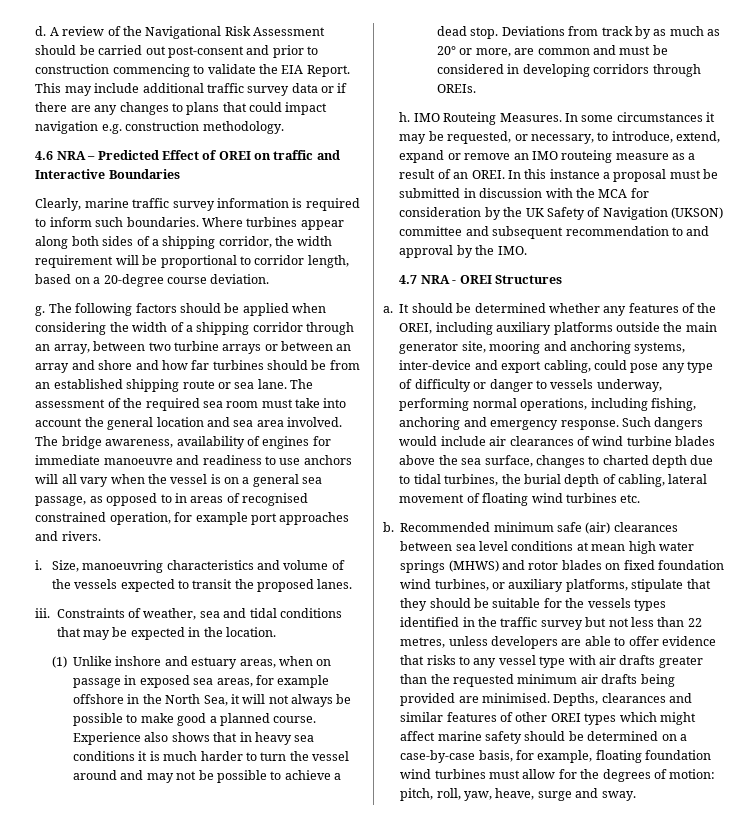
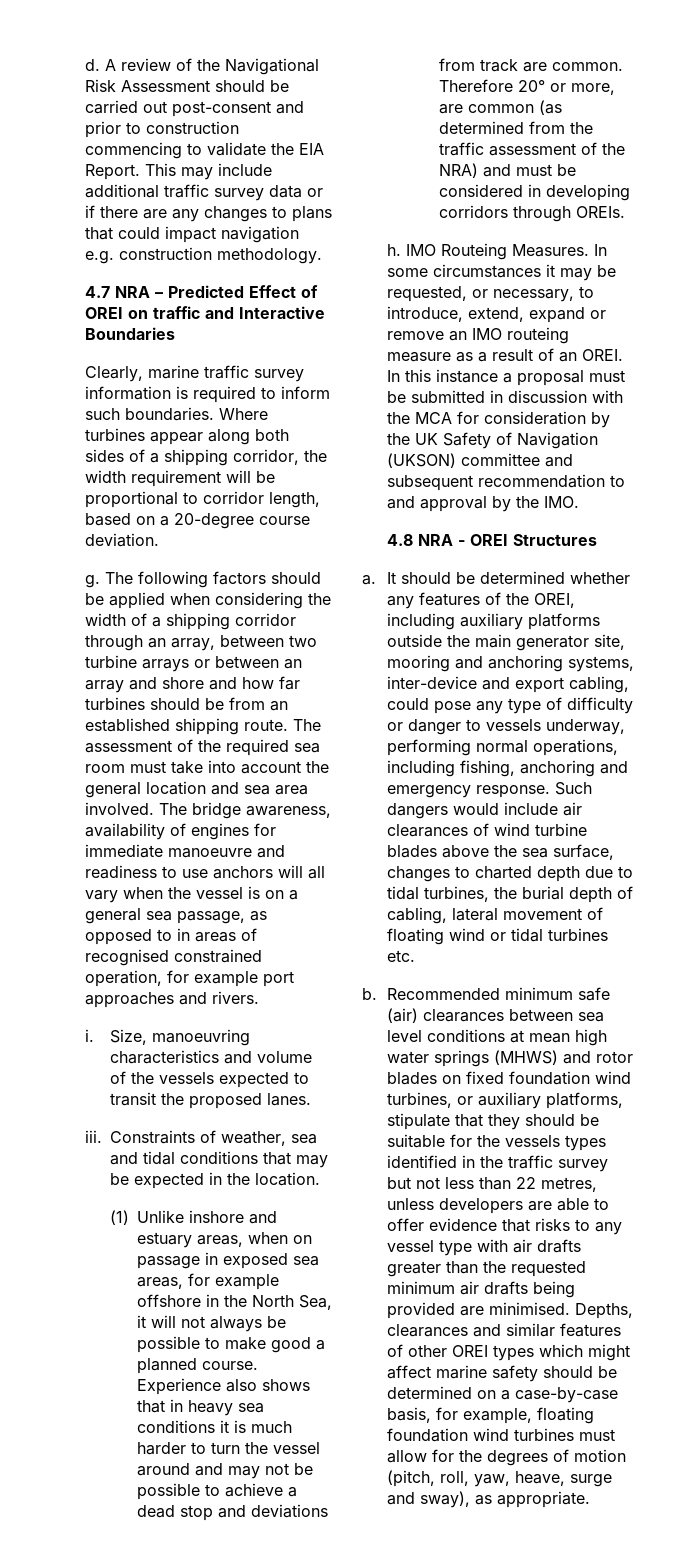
- 4.6 NRA – Predicted Effect of OREI on traffic and Interactive Boundaries
+ 4.7 NRA – Predicted Effect of OREI on traffic and Interactive Boundaries
- The following factors should be applied when considering the width of a shipping corridor through an array, between two turbine arrays or between an array and shore and how far turbines should be from an established shipping route or sea lane.
+ The following factors should be applied when considering the width of a shipping corridor through an array, between two turbine arrays or between an array and shore and how far turbines should be from an established shipping route.
- Experience also shows that in heavy sea conditions it is much harder to turn the vessel around and may not be possible to achieve a dead stop. Deviations from track by as much as 20° or more, are common and must be considered in developing corridors through OREIs.
+ Experience also shows that in heavy sea conditions it is much harder to turn the vessel around and may not be possible to achieve a dead stop and deviations from track are common. Therefore 20° or more, are common (as determined from the traffic assessment of the NRA) and must be considered in developing corridors through OREIs.
- 4.7 NRA - OREI Structures
+ 4.8 NRA - OREI Structures
- Such dangers would include air clearances of wind turbine blades above the sea surface, changes to charted depth due to tidal turbines, the burial depth of cabling, lateral movement of floating wind turbines etc.
+ Such dangers would include air clearances of wind turbine blades above the sea surface, changes to charted depth due to tidal turbines, the burial depth of cabling, lateral movement of floating wind or tidal turbines etc.
- Depths, clearances and similar features of other OREI types which might affect marine safety should be determined on a case-by-case basis, for example, floating foundation wind turbines must allow for the degrees of motion: pitch, roll, yaw, heave, surge and sway.
+ Depths, clearances and similar features of other OREI types which might affect marine safety should be determined on a case-by-case basis, for example, floating foundation wind turbines must allow for the degrees of motion (pitch, roll, yaw, heave, surge and sway), as appropriate.

